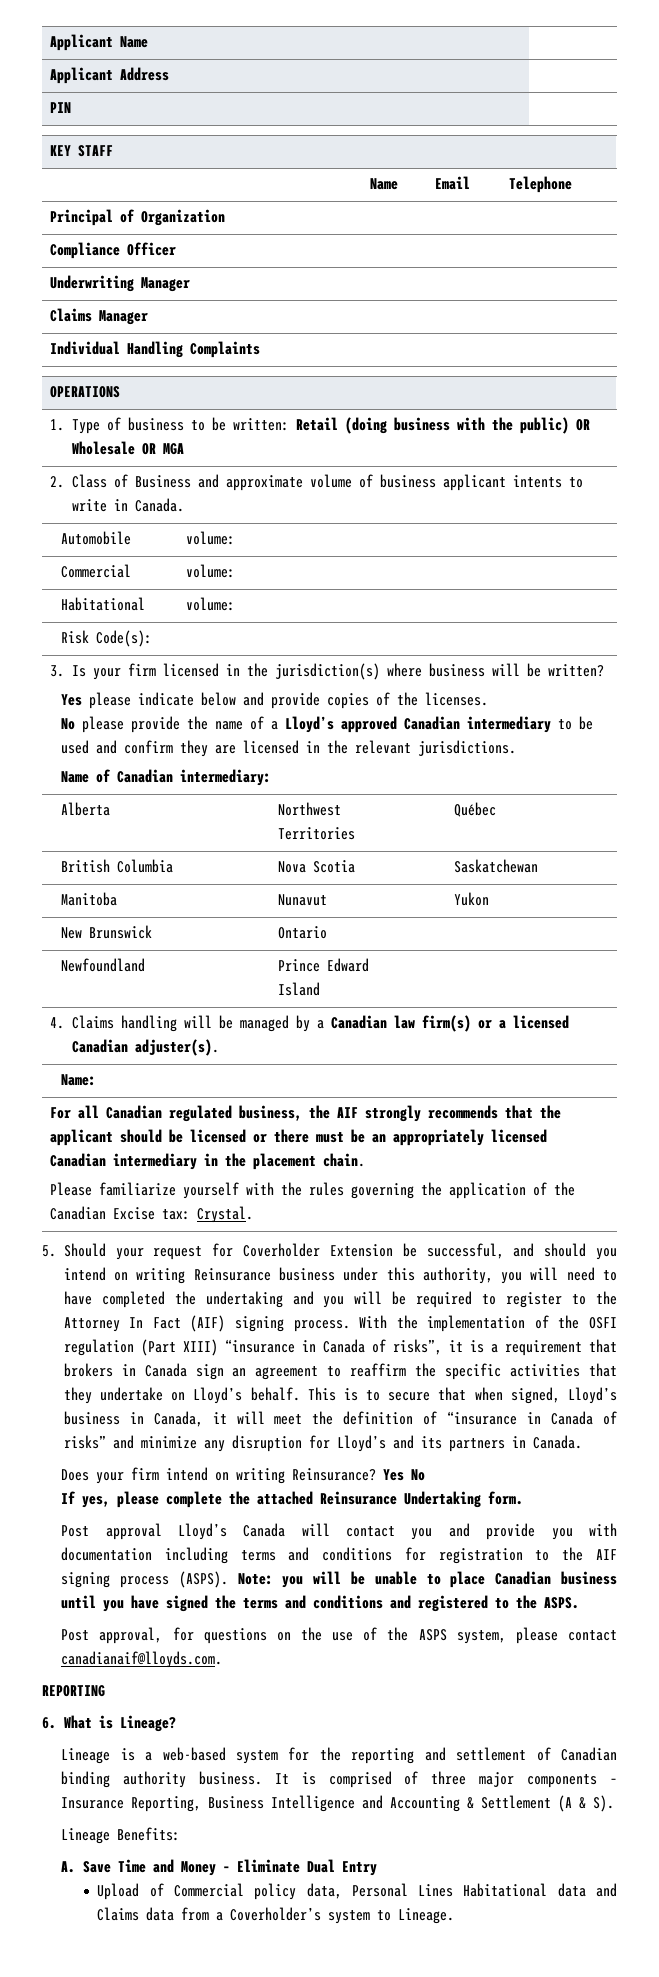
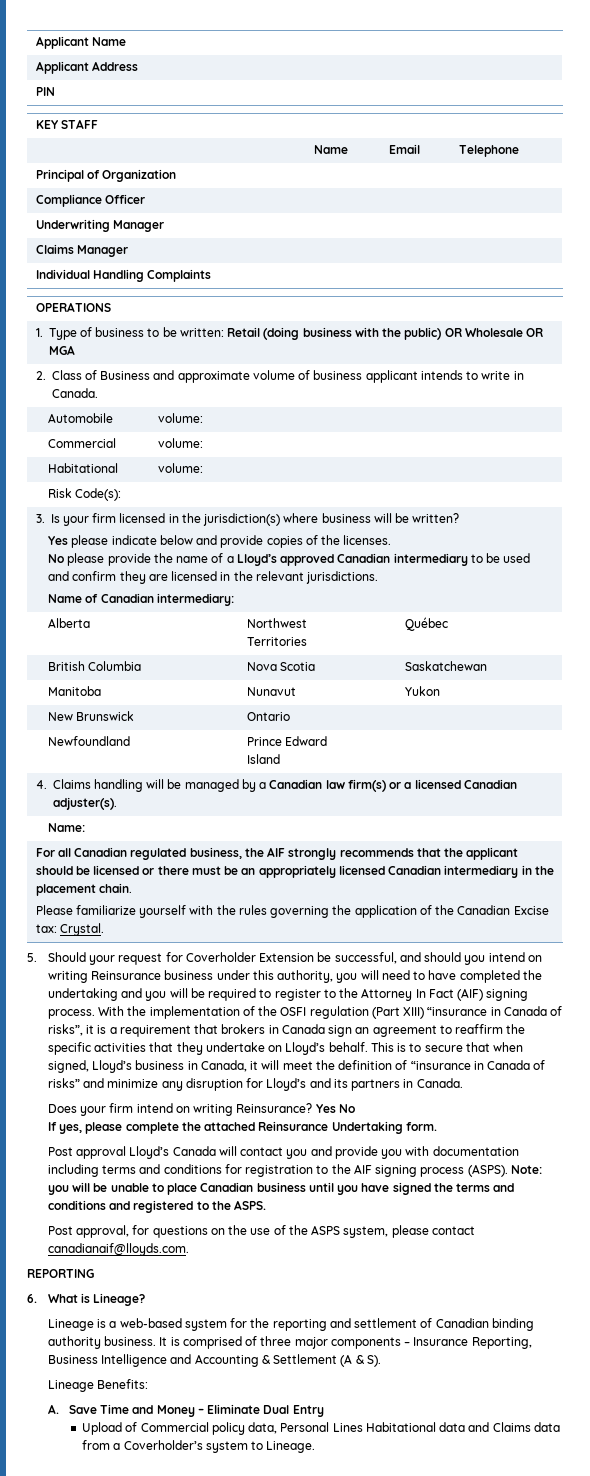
- 2. Class of Business and approximate volume of business applicant intents to write in Canada.
+ 2. Class of Business and approximate volume of business applicant intends to write in Canada.

